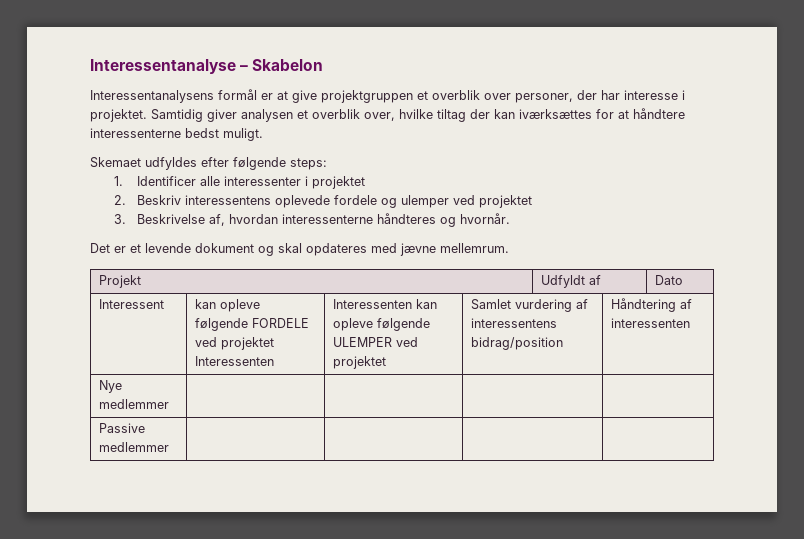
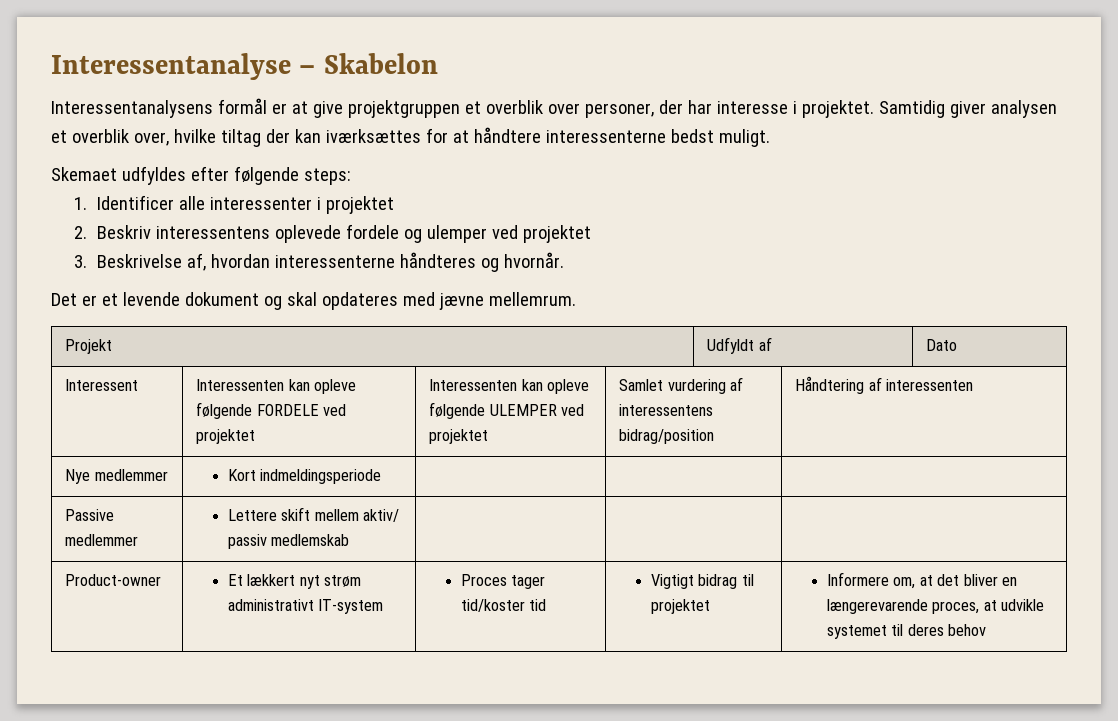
- Interessent | kan opleve følgende FORDELE ved projektet Interessenten | Interessenten kan opleve følgende ULEMPER ved projektet | Samlet vurdering af interessentens bidrag/position | Håndtering af interessenten
+ Interessent | Interessenten kan opleve følgende FORDELE ved projektet | Interessenten kan opleve følgende ULEMPER ved projektet | Samlet vurdering af interessentens bidrag/position | Håndtering af interessenten
- Nye medlemmer | | | |
+ Nye medlemmer | Kort indmeldingsperiode | | |
- Passive medlemmer | | | |
+ Passive medlemmer | Lettere skift mellem aktiv/ passiv medlemskab | | |
+ Product-owner | Et lækkert nyt strøm administrativt IT-system | Proces tager tid/koster tid | Vigtigt bidrag til projektet | Informere om, at det bliver en længerevarende proces, at udvikle systemet til deres behov

